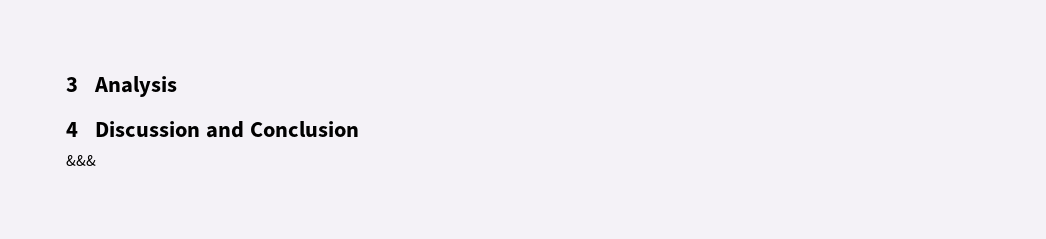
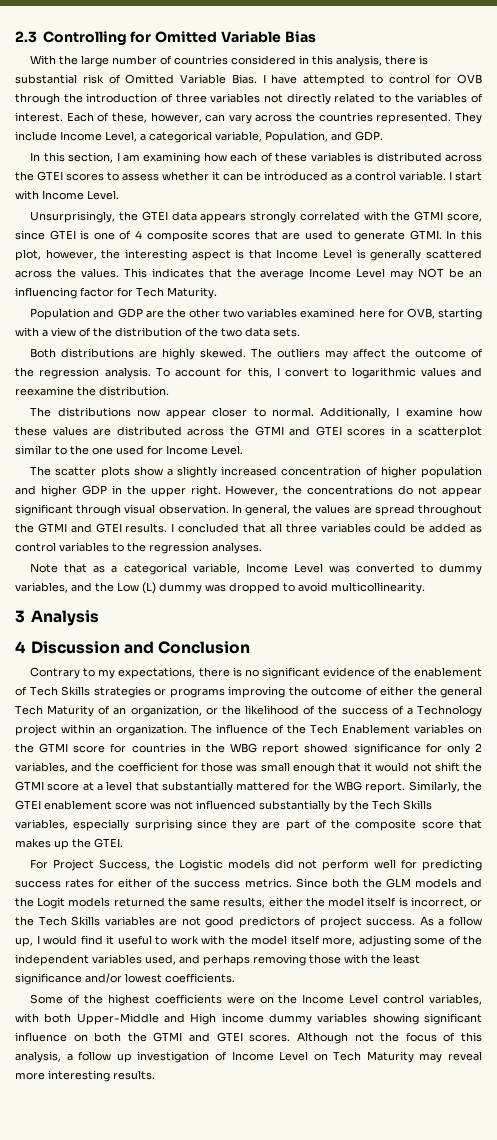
+ 2.3 Controlling for Omitted Variable Bias
+ With the large number of countries considered in this analysis, there is substantial risk of Omitted Variable Bias. I have attempted to control for OVB through the introduction of three variables not directly related to the variables of interest. Each of these, however, can vary across the countries represented. They include Income Level, a categorical variable, Population, and GDP.
+ In this section, I am examining how each of these variables is distributed across the GTEI scores to assess whether it can be introduced as a control variable. I start with Income Level.
+ Unsurprisingly, the GTEI data appears strongly correlated with the GTMI score, since GTEI is one of 4 composite scores that are used to generate GTMI. In this plot, however, the interesting aspect is that Income Level is generally scattered across the values. This indicates that the average Income Level may NOT be an influencing factor for Tech Maturity.
+ Population and GDP are the other two variables examined here for OVB, starting with a view of the distribution of the two data sets.
+ Both distributions are highly skewed. The outliers may affect the outcome of the regression analysis. To account for this, I convert to logarithmic values and reexamine the distribution.
+ The distributions now appear closer to normal. Additionally, I examine how these values are distributed across the GTMI and GTEI scores in a scatterplot similar to the one used for Income Level.
+ The scatter plots show a slightly increased concentration of higher population and higher GDP in the upper right. However, the concentrations do not appear significant through visual observation. In general, the values are spread throughout the GTMI and GTEI results. I concluded that all three variables could be added as control variables to the regression analyses.
+ Note that as a categorical variable, Income Level was converted to dummy variables, and the Low (L) dummy was dropped to avoid multicollinearity.
- &&&
+ Contrary to my expectations, there is no significant evidence of the enablement of Tech Skills strategies or programs improving the outcome of either the general Tech Maturity of an organization, or the likelihood of the success of a Technology project within an organization. The influence of the Tech Enablement variables on the GTMI score for countries in the WBG report showed significance for only 2 variables, and the coefficient for those was small enough that it would not shift the GTMI score at a level that substantially mattered for the WBG report. Similarly, the GTEI enablement score was not influenced substantially by the Tech Skills variables, especially surprising since they are part of the composite score that makes up the GTEI.
+ For Project Success, the Logistic models did not perform well for predicting success rates for either of the success metrics. Since both the GLM models and the Logit models returned the same results, either the model itself is incorrect, or the Tech Skills variables are not good predictors of project success. As a follow up, I would find it useful to work with the model itself more, adjusting some of the independent variables used, and perhaps removing those with the least significance and/or lowest coefficients.
+ Some of the highest coefficients were on the Income Level control variables, with both Upper-Middle and High income dummy variables showing significant influence on both the GTMI and GTEI scores. Although not the focus of this analysis, a follow up investigation of Income Level on Tech Maturity may reveal more interesting results.

